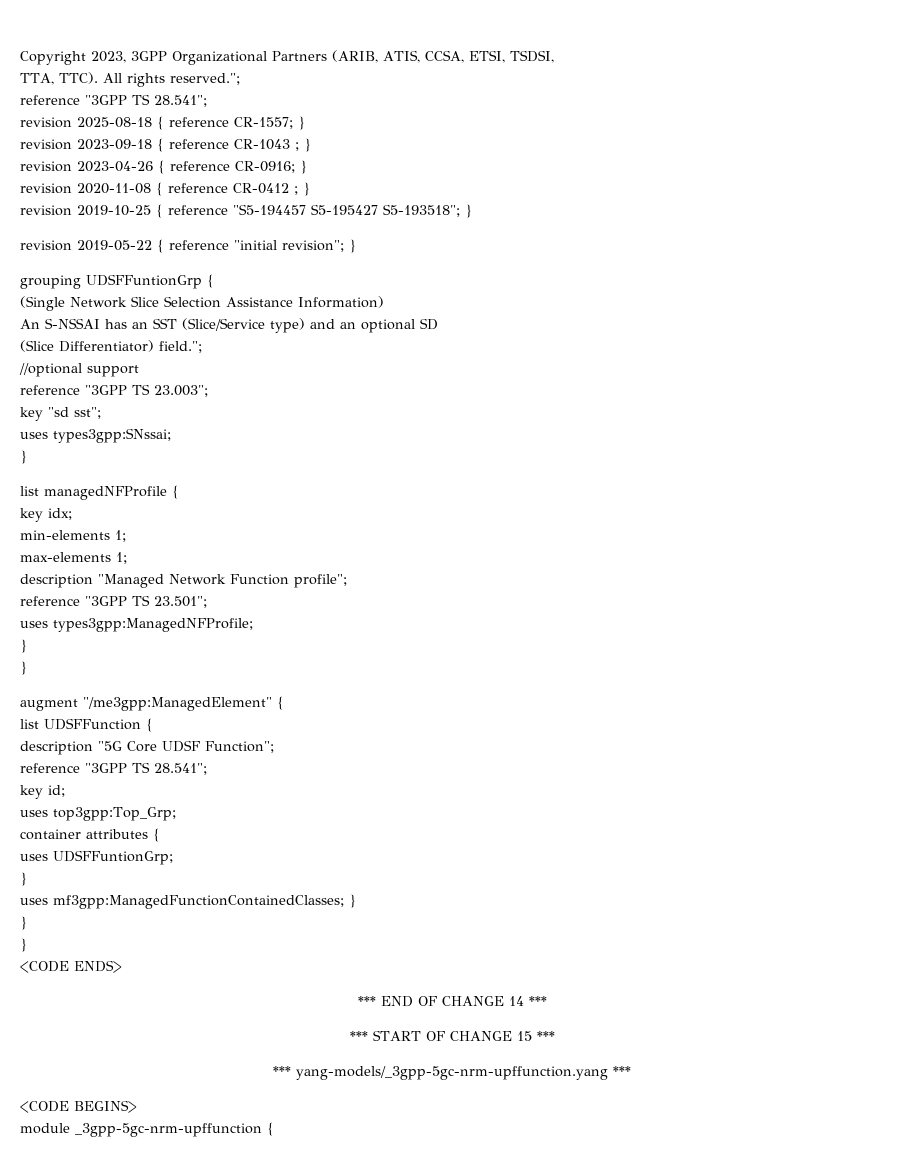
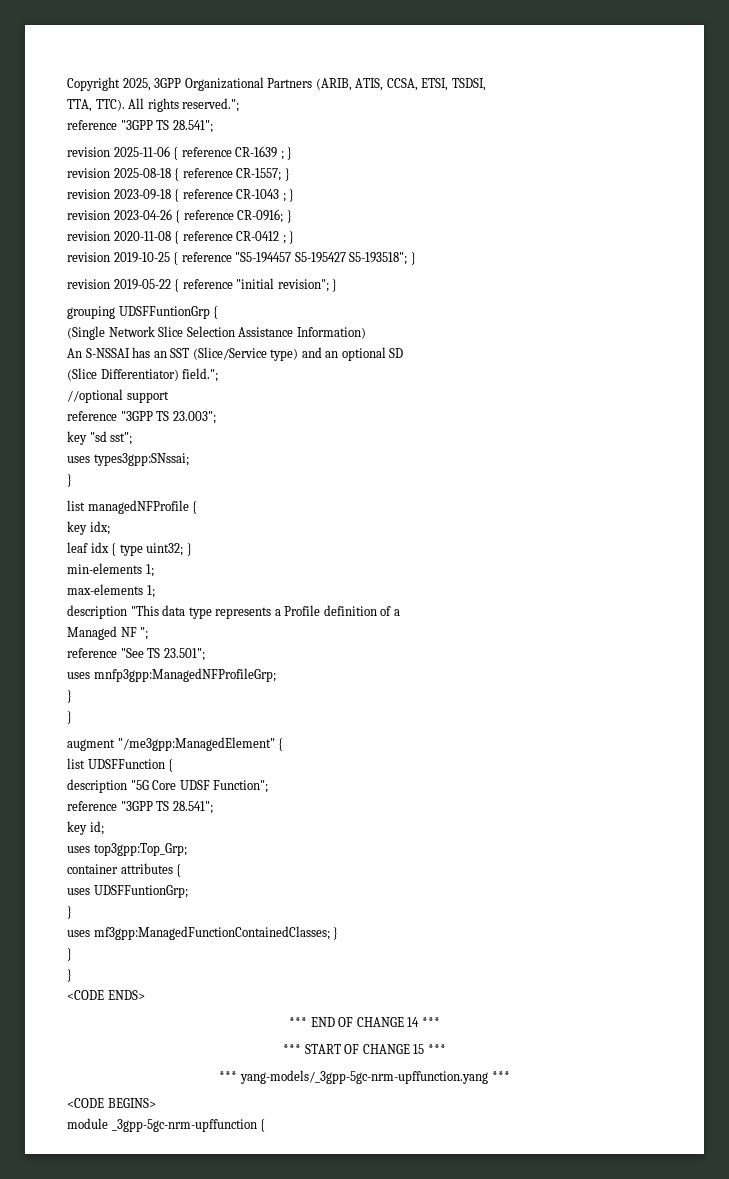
- Copyright 2023, 3GPP Organizational Partners (ARIB, ATIS, CCSA, ETSI, TSDSI,
+ Copyright 2025, 3GPP Organizational Partners (ARIB, ATIS, CCSA, ETSI, TSDSI,
+ revision 2025-11-06 { reference CR-1639 ; }
+ leaf idx { type uint32; }
- description "Managed Network Function profile";
- reference "3GPP TS 23.501";
+ description "This data type represents a Profile definition of a
+ Managed NF ";
+ reference "See TS 23.501";
- uses types3gpp:ManagedNFProfile;
+ uses mnfp3gpp:ManagedNFProfileGrp;

